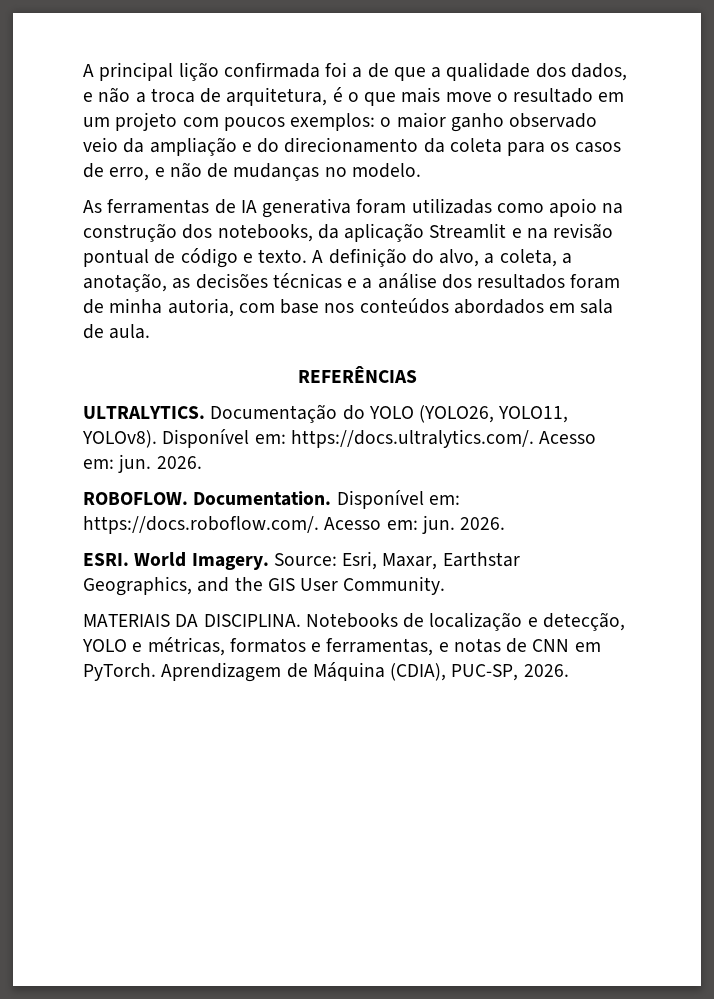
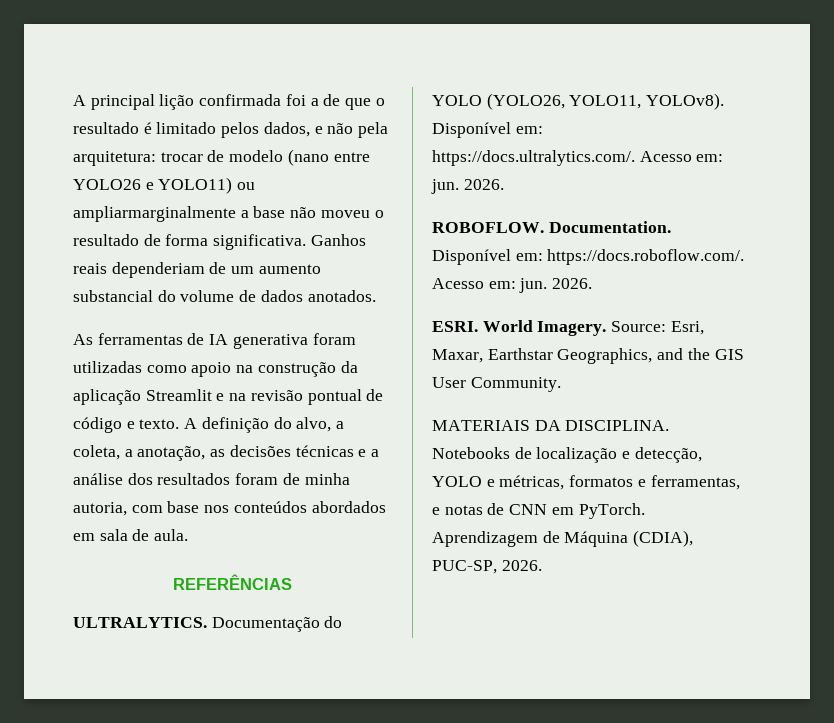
- A principal lição confirmada foi a de que a qualidade dos dados, e não a troca de arquitetura, é o que mais move o resultado em um projeto com poucos exemplos: o maior ganho observado veio da ampliação e do direcionamento da coleta para os casos de erro, e não de mudanças no modelo.
+ A principal lição confirmada foi a de que o resultado é limitado pelos dados, e não pela arquitetura: trocar de modelo (nano entre YOLO26 e YOLO11) ou ampliarmarginalmente a base não moveu o resultado de forma significativa. Ganhos reais dependeriam de um aumento substancial do volume de dados anotados.
- As ferramentas de IA generativa foram utilizadas como apoio na construção dos notebooks, da aplicação Streamlit e na revisão pontual de código e texto.
+ As ferramentas de IA generativa foram utilizadas como apoio na construção da aplicação Streamlit e na revisão pontual de código e texto.

